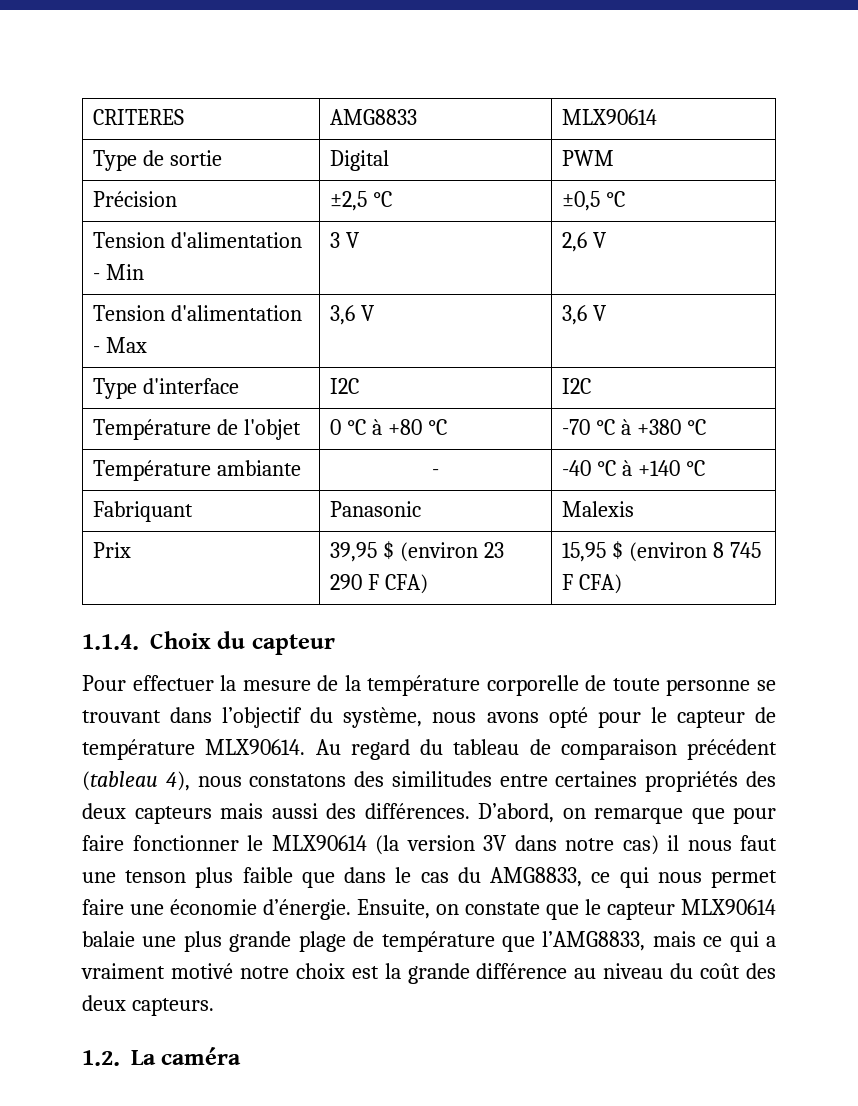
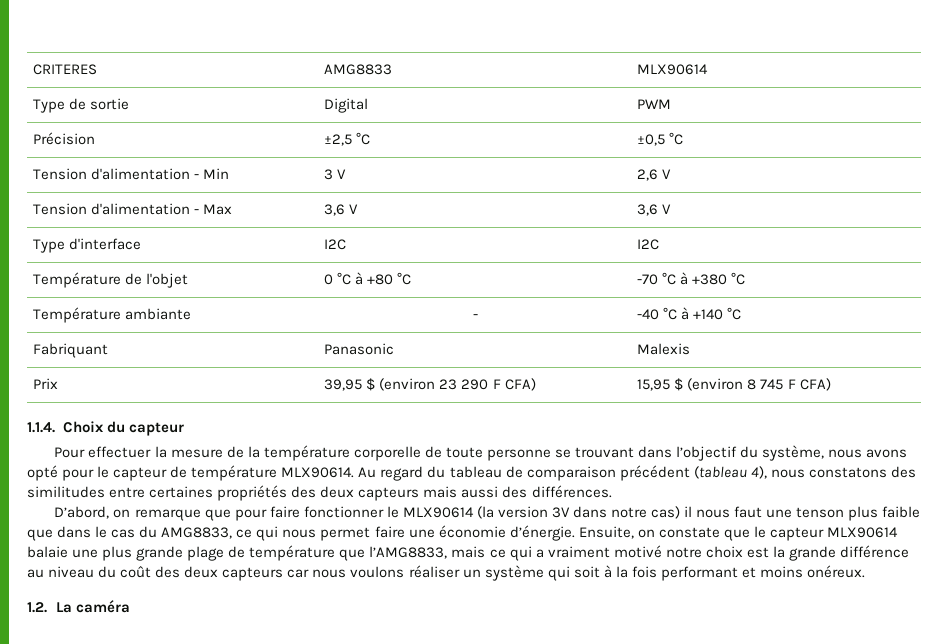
- Au regard du tableau de comparaison précédent (tableau 4), nous constatons des similitudes entre certaines propriétés des deux capteurs mais aussi des différences. D’abord, on remarque que pour faire fonctionner le MLX90614 (la version 3V dans notre cas) il nous faut une tenson plus faible que dans le cas du AMG8833, ce qui nous permet faire une économie d’énergie.
+ Au regard du tableau de comparaison précédent (tableau 4), nous constatons des similitudes entre certaines propriétés des deux capteurs mais aussi des différences.
+ D’abord, on remarque que pour faire fonctionner le MLX90614 (la version 3V dans notre cas) il nous faut une tenson plus faible que dans le cas du AMG8833, ce qui nous permet faire une économie d’énergie.
- Ensuite, on constate que le capteur MLX90614 balaie une plus grande plage de température que l’AMG8833, mais ce qui a vraiment motivé notre choix est la grande différence au niveau du coût des deux capteurs.
+ Ensuite, on constate que le capteur MLX90614 balaie une plus grande plage de température que l’AMG8833, mais ce qui a vraiment motivé notre choix est la grande différence au niveau du coût des deux capteurs car nous voulons réaliser un système qui soit à la fois performant et moins onéreux.

